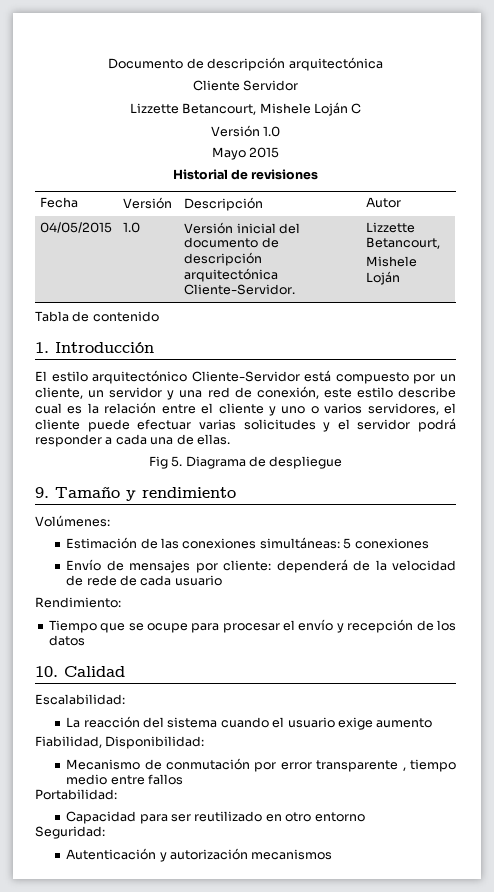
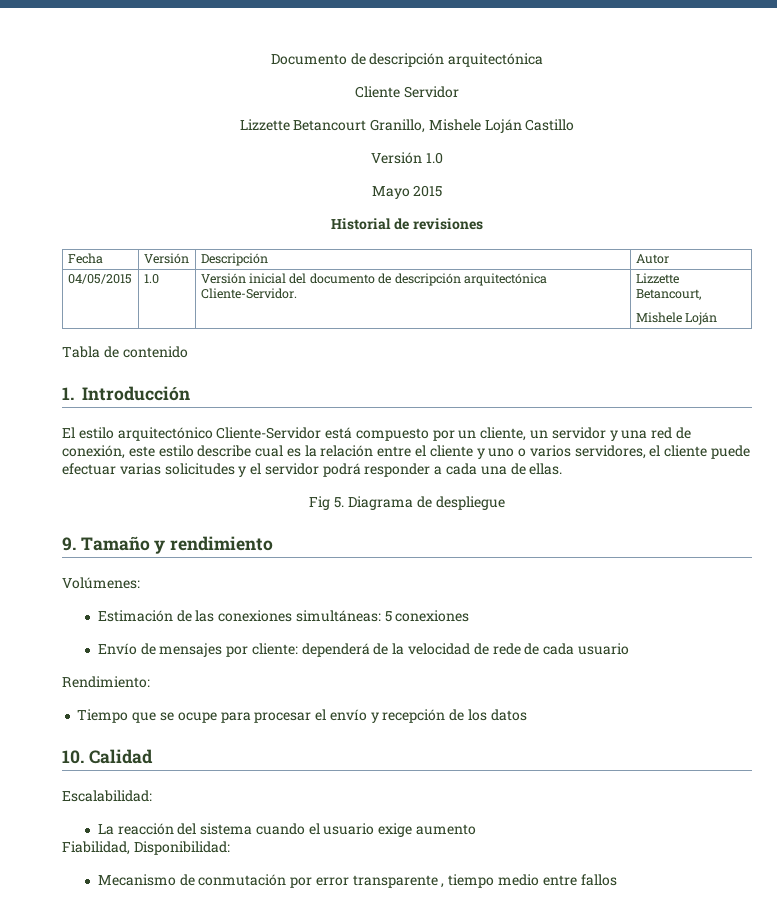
- Lizzette Betancourt, Mishele Loján C
+ Lizzette Betancourt Granillo, Mishele Loján Castillo
- Portabilidad:
- Capacidad para ser reutilizado en otro entorno
- Seguridad:
- Autenticación y autorización mecanismos

